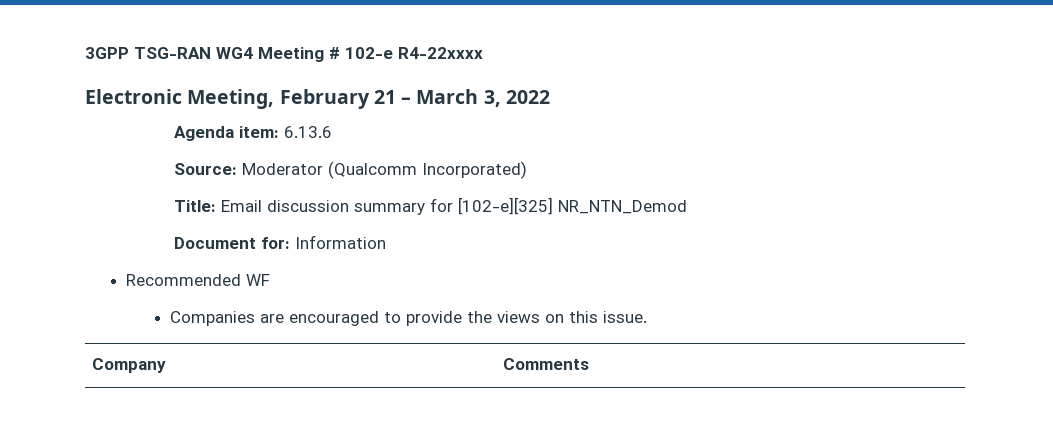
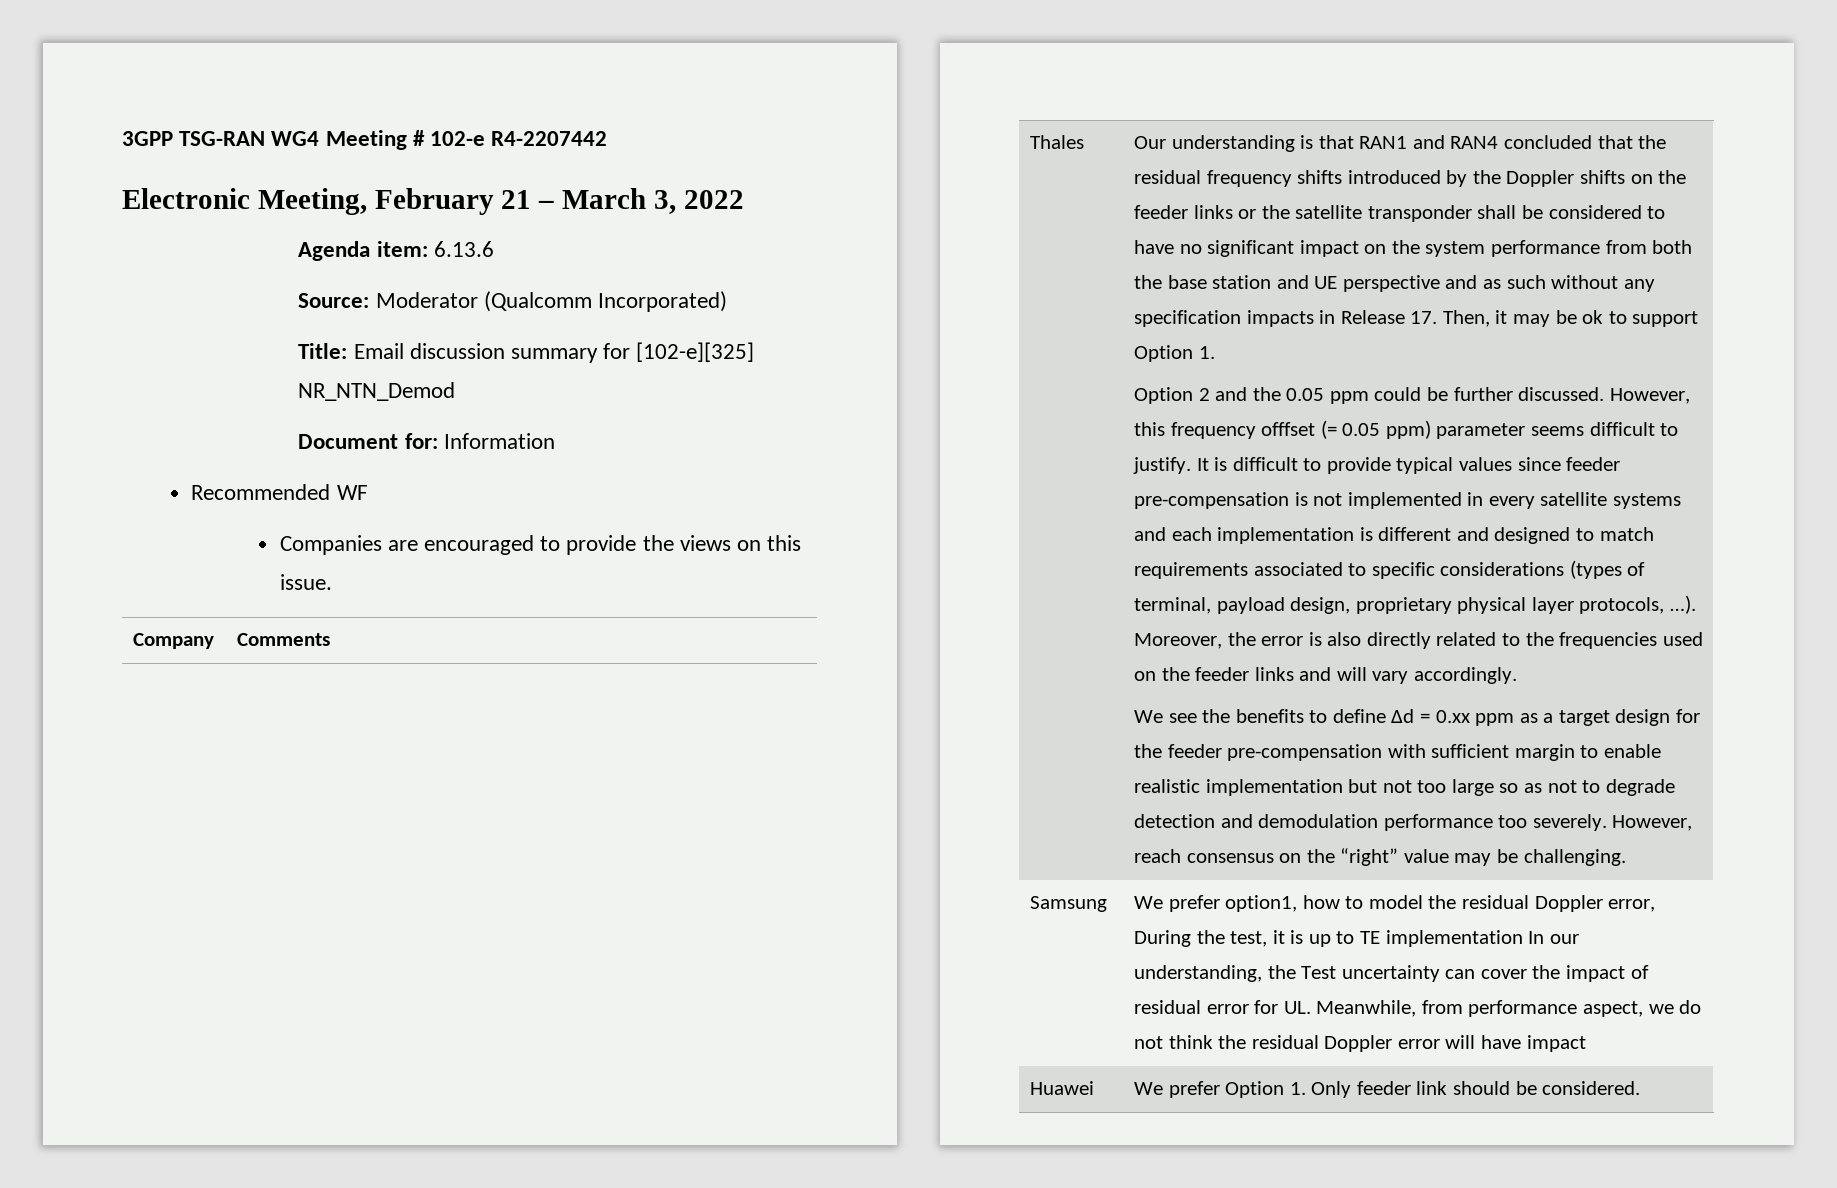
- 3GPP TSG-RAN WG4 Meeting # 102-e R4-22xxxx
+ 3GPP TSG-RAN WG4 Meeting # 102-e R4-2207442
+ Thales | Our understanding is that RAN1 and RAN4 concluded that the residual frequency shifts introduced by the Doppler shifts on the feeder links or the satellite transponder shall be considered to have no significant impact on the system performance from both the base station and UE perspective and as such without any specification impacts in Release 17. Then, it may be ok to support Option 1.
+ Option 2 and the 0.05 ppm could be further discussed. However, this frequency offfset (= 0.05 ppm) parameter seems difficult to justify. It is difficult to provide typical values since feeder pre-compensation is not implemented in every satellite systems and each implementation is different and designed to match requirements associated to specific considerations (types of terminal, payload design, proprietary physical layer protocols, …). Moreover, the error is also directly related to the frequencies used on the feeder links and will vary accordingly.
+ We see the benefits to define ∆d = 0.xx ppm as a target design for the feeder pre-compensation with sufficient margin to enable realistic implementation but not too large so as not to degrade detection and demodulation performance too severely. However, reach consensus on the “right” value may be challenging.
+ Samsung | We prefer option1, how to model the residual Doppler error, During the test, it is up to TE implementation In our understanding, the Test uncertainty can cover the impact of residual error for UL. Meanwhile, from performance aspect, we do not think the residual Doppler error will have impact
+ Huawei | We prefer Option 1. Only feeder link should be considered.

